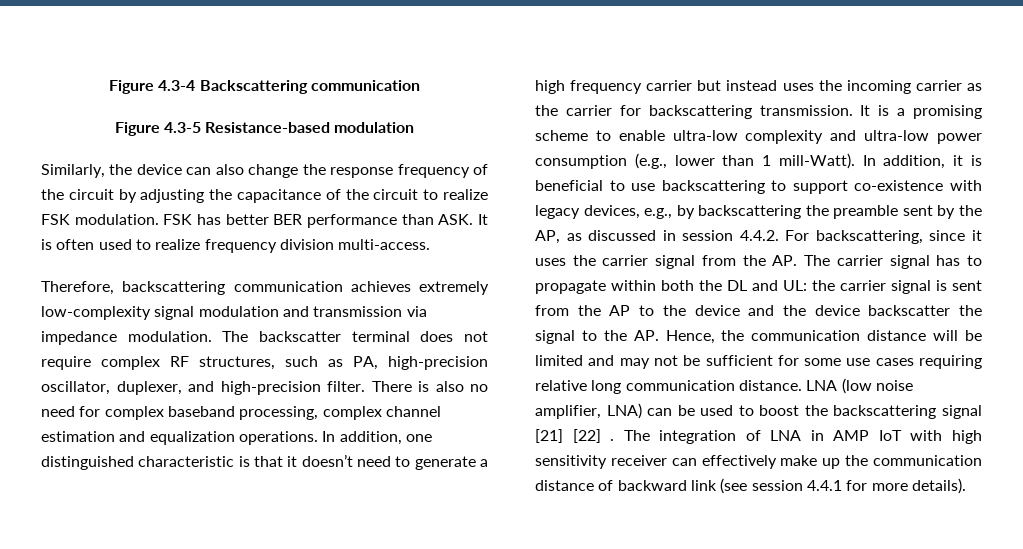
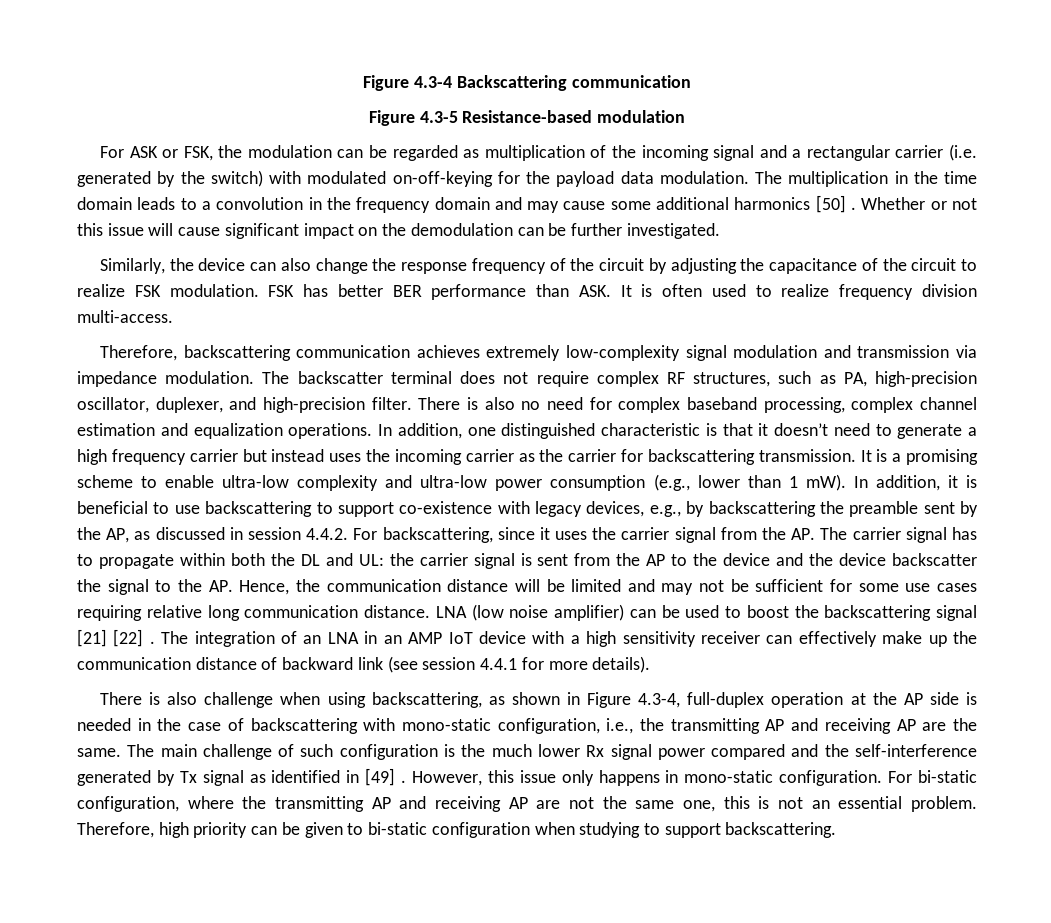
+ For ASK or FSK, the modulation can be regarded as multiplication of the incoming signal and a rectangular carrier (i.e. generated by the switch) with modulated on-off-keying for the payload data modulation. The multiplication in the time domain leads to a convolution in the frequency domain and may cause some additional harmonics [50] . Whether or not this issue will cause significant impact on the demodulation can be further investigated.
- It is a promising scheme to enable ultra-low complexity and ultra-low power consumption (e.g., lower than 1 mill-Watt).
+ It is a promising scheme to enable ultra-low complexity and ultra-low power consumption (e.g., lower than 1 mW).
- LNA (low noise amplifier, LNA) can be used to boost the backscattering signal [21] [22] .
+ LNA (low noise amplifier) can be used to boost the backscattering signal [21] [22] .
- The integration of LNA in AMP IoT with high sensitivity receiver can effectively make up the communication distance of backward link (see session 4.4.1 for more details).
+ The integration of an LNA in an AMP IoT device with a high sensitivity receiver can effectively make up the communication distance of backward link (see session 4.4.1 for more details).
+ There is also challenge when using backscattering, as shown in Figure 4.3-4, full-duplex operation at the AP side is needed in the case of backscattering with mono-static configuration, i.e., the transmitting AP and receiving AP are the same. The main challenge of such configuration is the much lower Rx signal power compared and the self-interference generated by Tx signal as identified in [49] . However, this issue only happens in mono-static configuration. For bi-static configuration, where the transmitting AP and receiving AP are not the same one, this is not an essential problem. Therefore, high priority can be given to bi-static configuration when studying to support backscattering.

